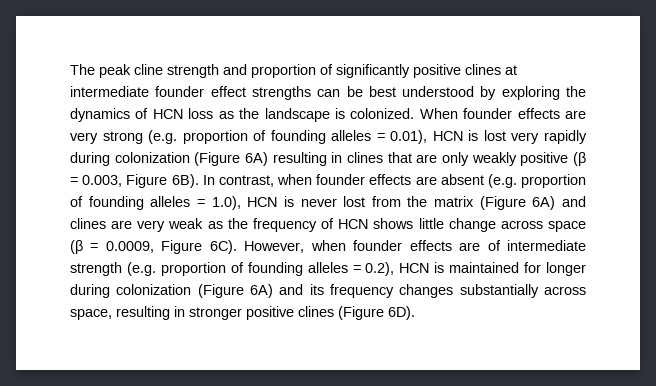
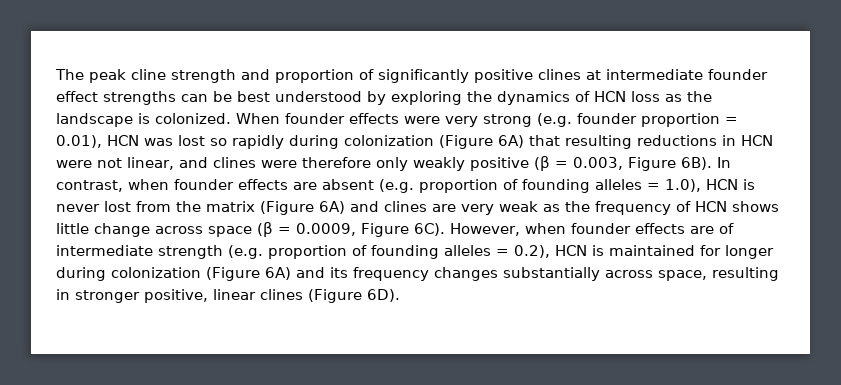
- When founder effects are very strong (e.g. proportion of founding alleles = 0.01), HCN is lost very rapidly during colonization (Figure 6A) resulting in clines that are only weakly positive (β = 0.003, Figure 6B).
+ When founder effects were very strong (e.g. founder proportion = 0.01), HCN was lost so rapidly during colonization (Figure 6A) that resulting reductions in HCN were not linear, and clines were therefore only weakly positive (β = 0.003, Figure 6B).
- However, when founder effects are of intermediate strength (e.g. proportion of founding alleles = 0.2), HCN is maintained for longer during colonization (Figure 6A) and its frequency changes substantially across space, resulting in stronger positive clines (Figure 6D).
+ However, when founder effects are of intermediate strength (e.g. proportion of founding alleles = 0.2), HCN is maintained for longer during colonization (Figure 6A) and its frequency changes substantially across space, resulting in stronger positive, linear clines (Figure 6D).

